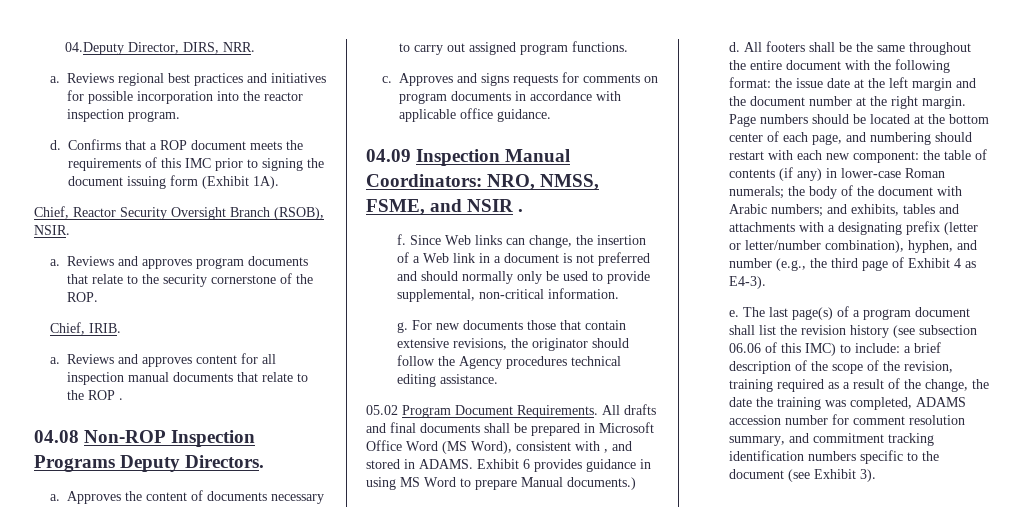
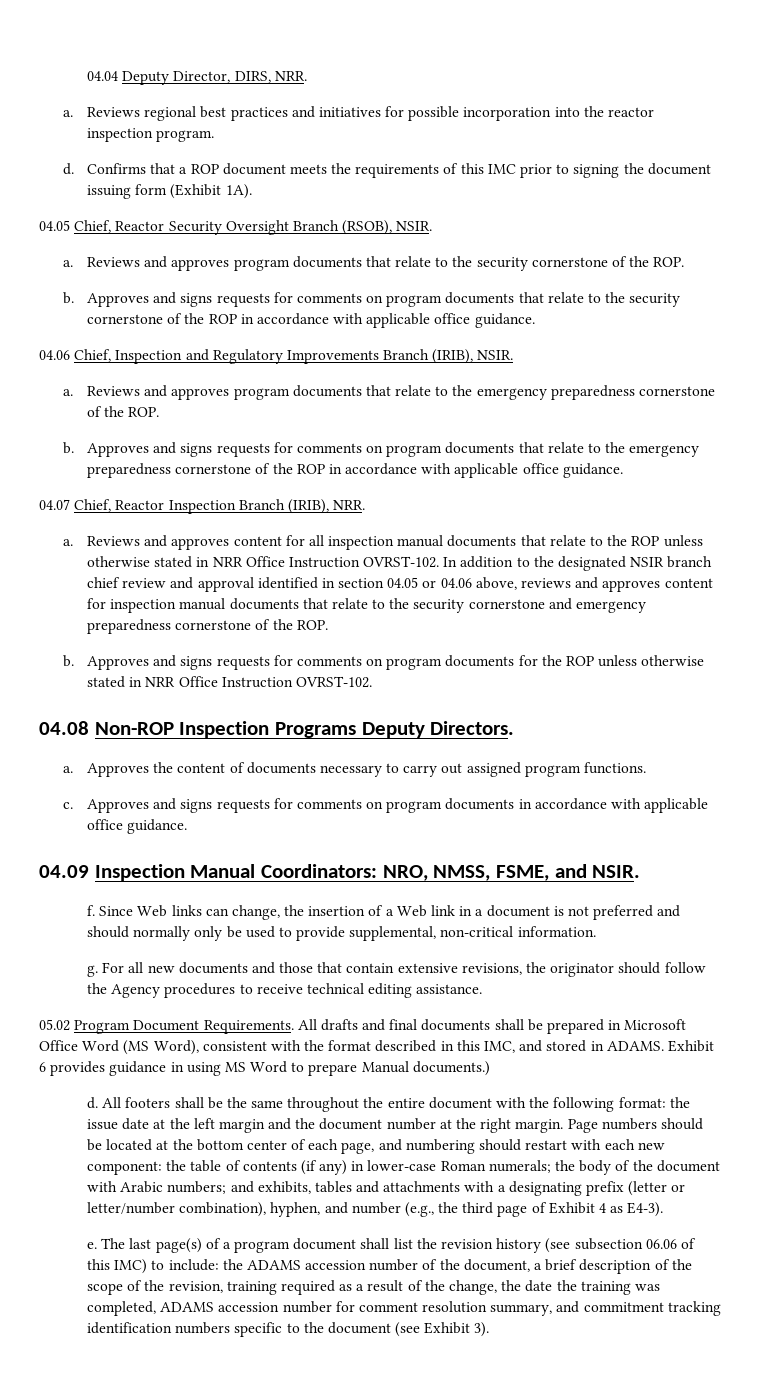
- 04.Deputy Director, DIRS, NRR.
+ 04.04 Deputy Director, DIRS, NRR.
- Chief, Reactor Security Oversight Branch (RSOB), NSIR.
+ 04.05 Chief, Reactor Security Oversight Branch (RSOB), NSIR.
- Chief, IRIB.
+ b. Approves and signs requests for comments on program documents that relate to the security cornerstone of the ROP in accordance with applicable office guidance.
+ 04.06 Chief, Inspection and Regulatory Improvements Branch (IRIB), NSIR.
+ a. Reviews and approves program documents that relate to the emergency preparedness cornerstone of the ROP.
+ b. Approves and signs requests for comments on program documents that relate to the emergency preparedness cornerstone of the ROP in accordance with applicable office guidance.
+ 04.07 Chief, Reactor Inspection Branch (IRIB), NRR.
- Reviews and approves content for all inspection manual documents that relate to the ROP .
+ Reviews and approves content for all inspection manual documents that relate to the ROP unless otherwise stated in NRR Office Instruction OVRST-102. In addition to the designated NSIR branch chief review and approval identified in section 04.05 or 04.06 above, reviews and approves content for inspection manual documents that relate to the security cornerstone and emergency preparedness cornerstone of the ROP.
+ b. Approves and signs requests for comments on program documents for the ROP unless otherwise stated in NRR Office Instruction OVRST-102.
- 04.09 Inspection Manual Coordinators: NRO, NMSS, FSME, and NSIR .
+ 04.09 Inspection Manual Coordinators: NRO, NMSS, FSME, and NSIR.
- For new documents those that contain extensive revisions, the originator should follow the Agency procedures technical editing assistance.
+ For all new documents and those that contain extensive revisions, the originator should follow the Agency procedures to receive technical editing assistance.
- All drafts and final documents shall be prepared in Microsoft Office Word (MS Word), consistent with , and stored in ADAMS.
+ All drafts and final documents shall be prepared in Microsoft Office Word (MS Word), consistent with the format described in this IMC, and stored in ADAMS.
- a brief description of the scope of the revision, training required as a result of the change, the date the training was completed, ADAMS accession number for comment resolution summary, and commitment tracking identification numbers specific to the document (see Exhibit 3).
+ the ADAMS accession number of the document, a brief description of the scope of the revision, training required as a result of the change, the date the training was completed, ADAMS accession number for comment resolution summary, and commitment tracking identification numbers specific to the document (see Exhibit 3).

